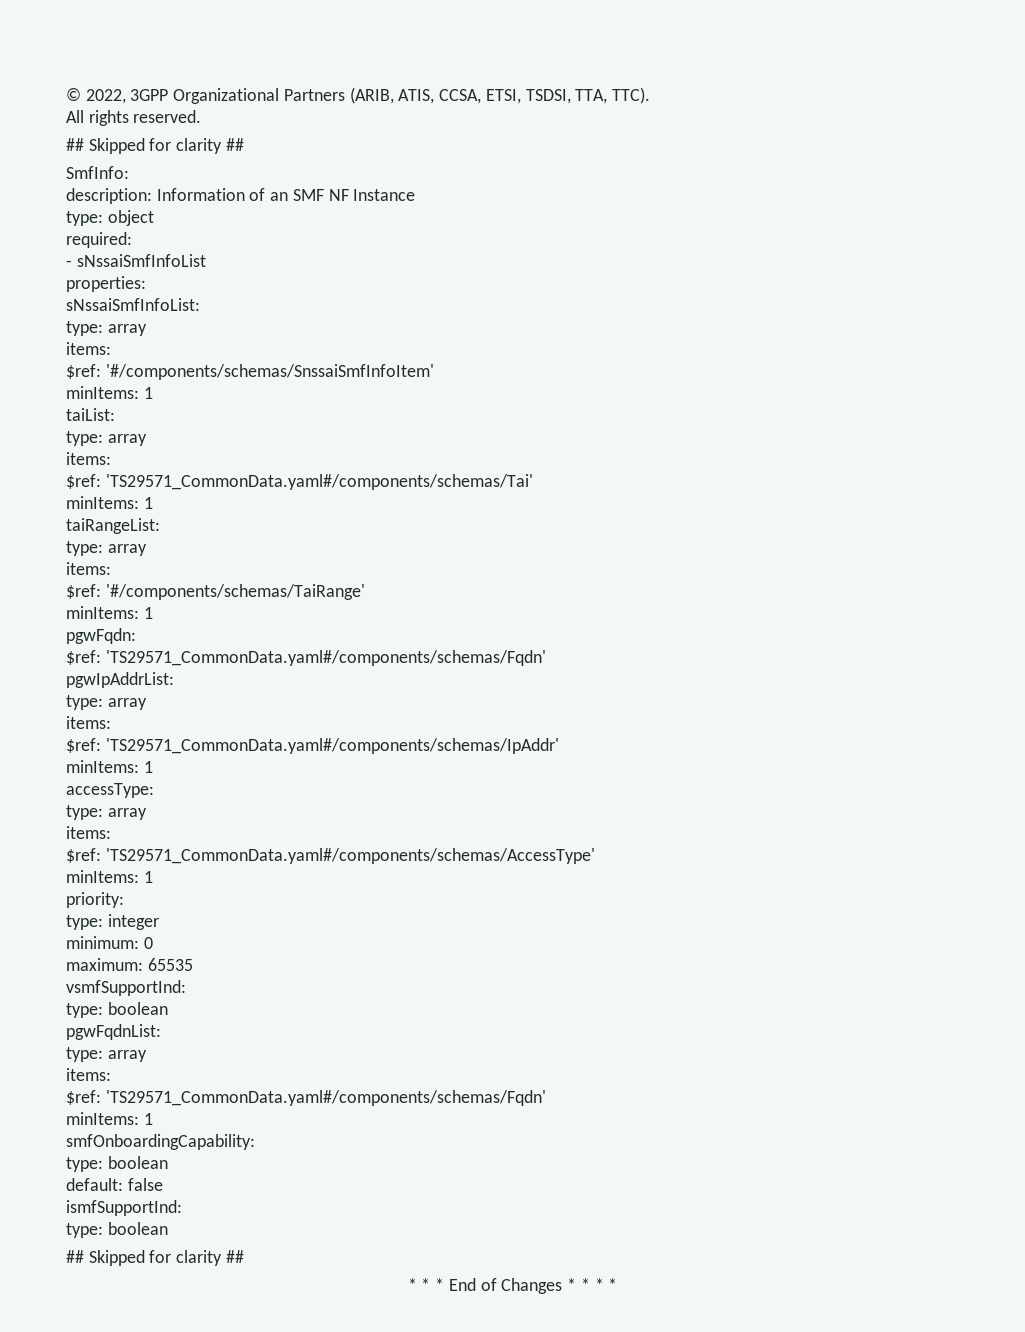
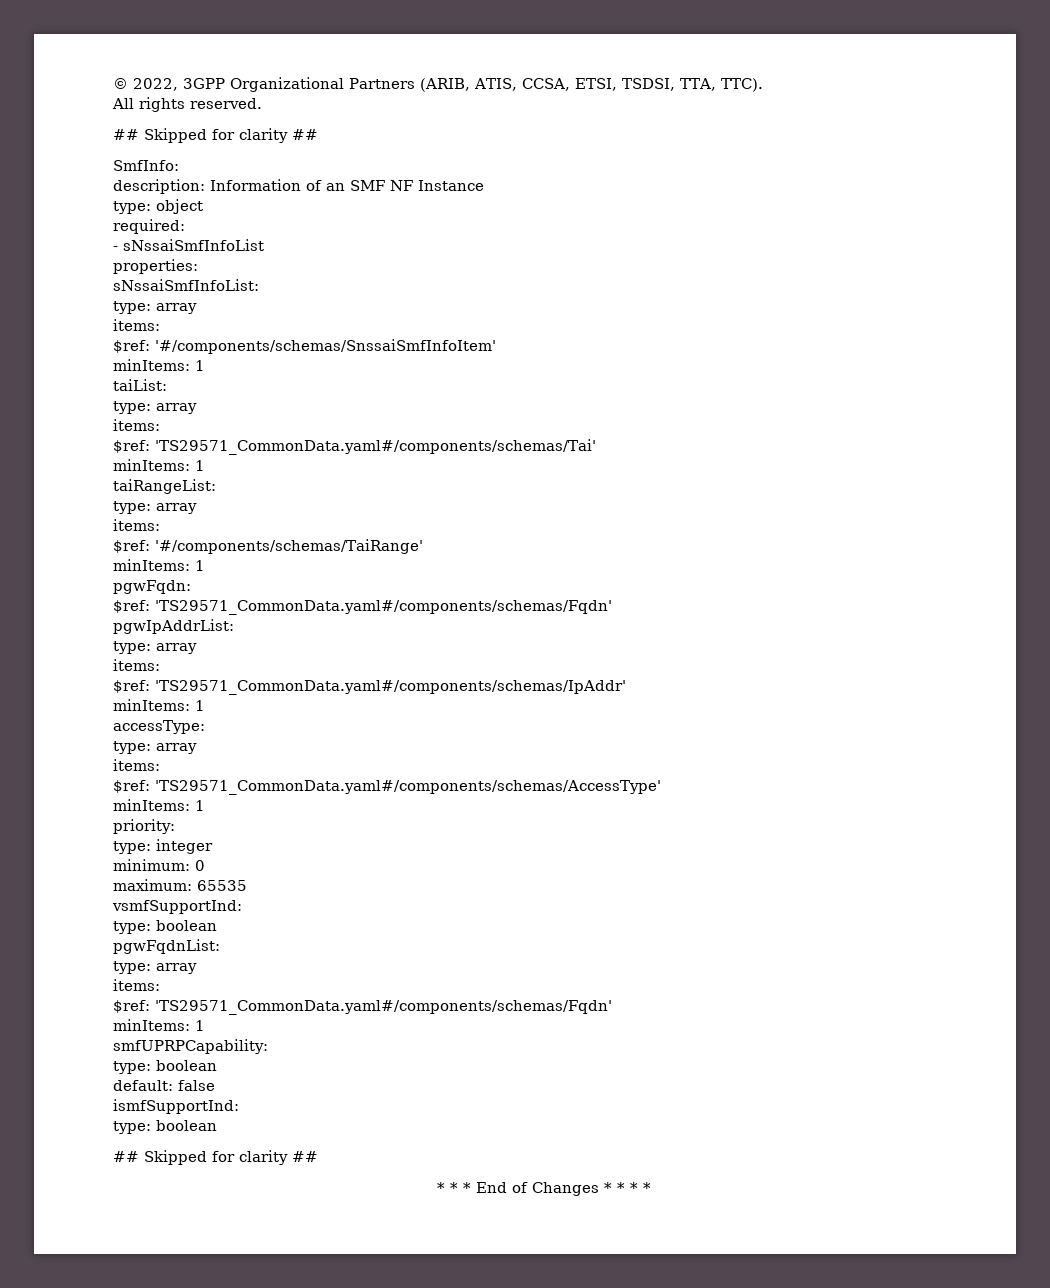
- smfOnboardingCapability:
+ smfUPRPCapability:

